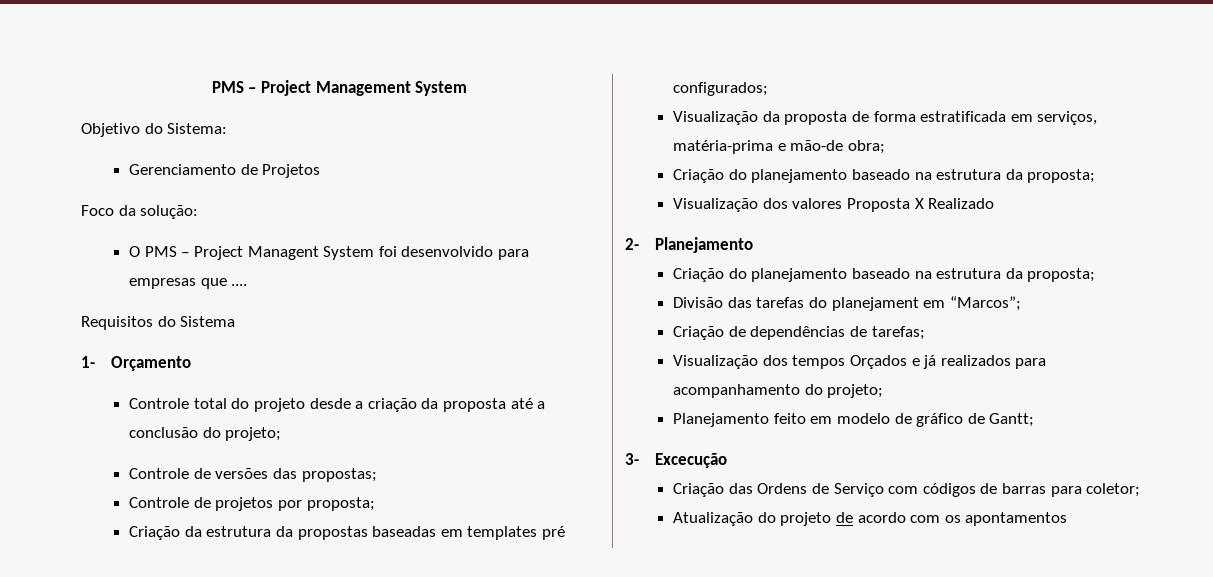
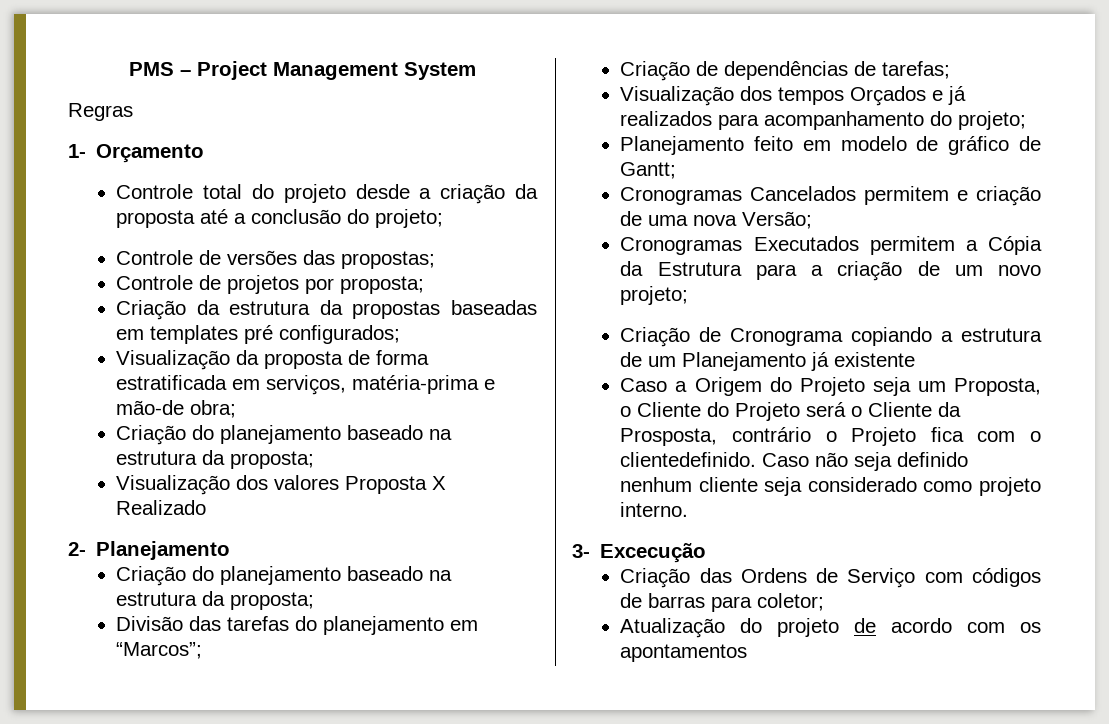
- Objetivo do Sistema:
- Gerenciamento de Projetos
- Foco da solução:
- O PMS – Project Managent System foi desenvolvido para empresas que ....
- Requisitos do Sistema
+ Regras
- Divisão das tarefas do planejament em “Marcos”;
+ Divisão das tarefas do planejamento em “Marcos”;
+ Cronogramas Cancelados permitem e criação de uma nova Versão;
+ Cronogramas Executados permitem a Cópia da Estrutura para a criação de um novo projeto;
+ Criação de Cronograma copiando a estrutura de um Planejamento já existente
+ Caso a Origem do Projeto seja um Proposta, o Cliente do Projeto será o Cliente da Prosposta, contrário o Projeto fica com o clientedefinido. Caso não seja definido nenhum cliente seja considerado como projeto interno.

